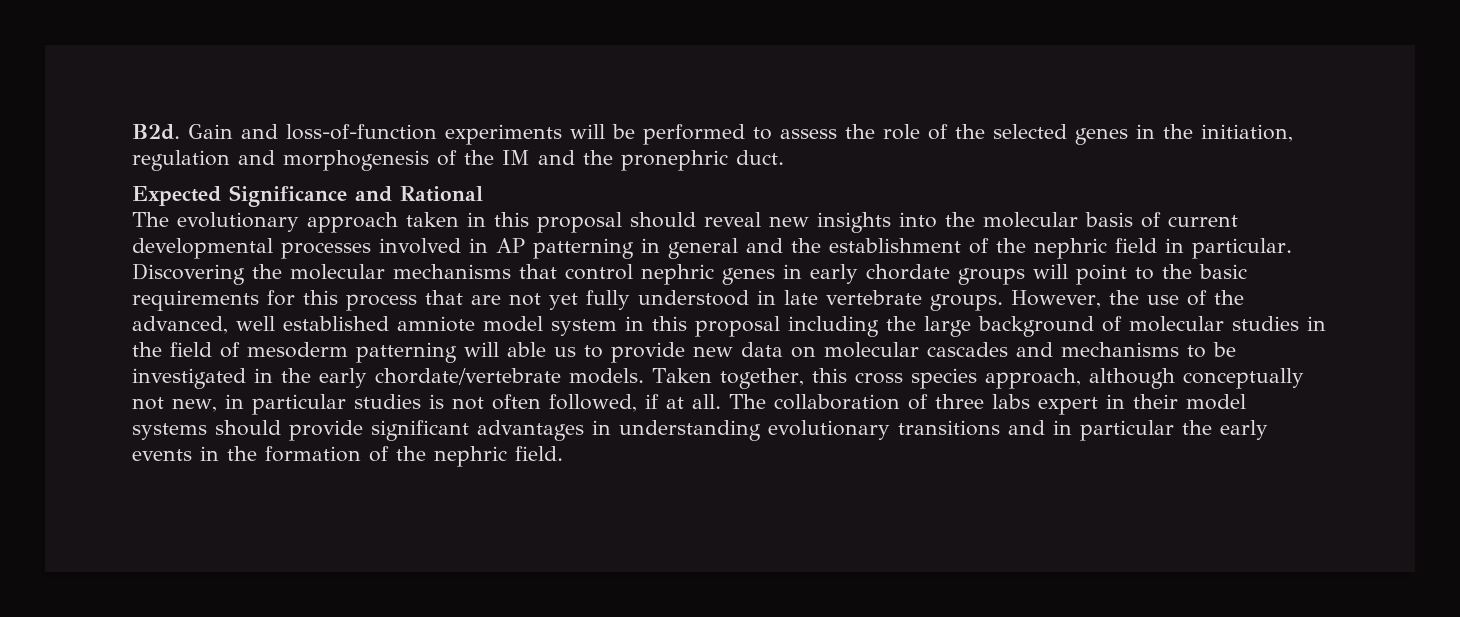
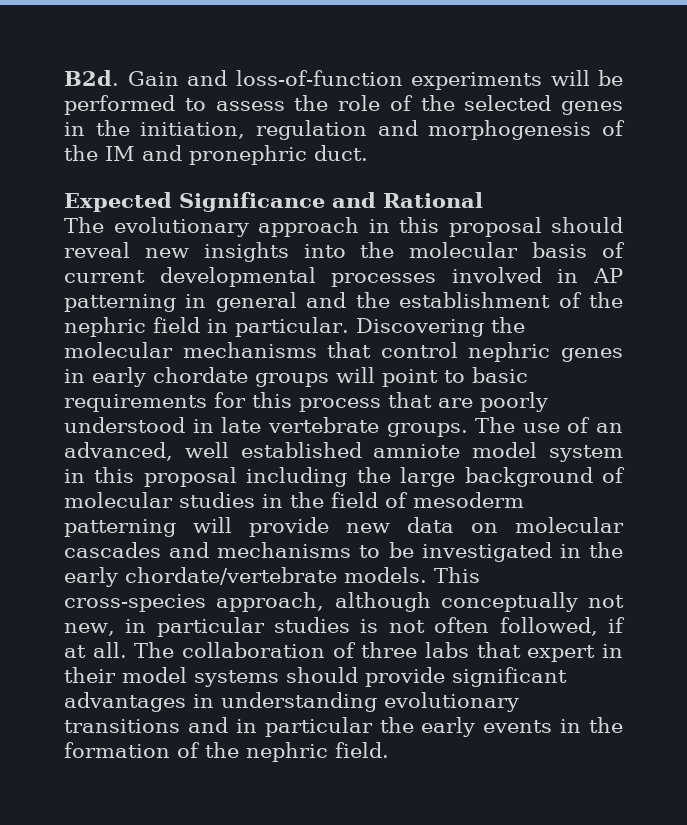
- B2d. Gain and loss-of-function experiments will be performed to assess the role of the selected genes in the initiation, regulation and morphogenesis of the IM and the pronephric duct.
+ B2d. Gain and loss-of-function experiments will be performed to assess the role of the selected genes in the initiation, regulation and morphogenesis of the IM and pronephric duct.
- The evolutionary approach taken in this proposal should reveal new insights into the molecular basis of current developmental processes involved in AP patterning in general and the establishment of the nephric field in particular.
+ The evolutionary approach in this proposal should reveal new insights into the molecular basis of current developmental processes involved in AP patterning in general and the establishment of the nephric field in particular.
- Discovering the molecular mechanisms that control nephric genes in early chordate groups will point to the basic requirements for this process that are not yet fully understood in late vertebrate groups.
+ Discovering the molecular mechanisms that control nephric genes in early chordate groups will point to basic requirements for this process that are poorly understood in late vertebrate groups.
- However, the use of the advanced, well established amniote model system in this proposal including the large background of molecular studies in the field of mesoderm patterning will able us to provide new data on molecular cascades and mechanisms to be investigated in the early chordate/vertebrate models.
+ The use of an advanced, well established amniote model system in this proposal including the large background of molecular studies in the field of mesoderm patterning will provide new data on molecular cascades and mechanisms to be investigated in the early chordate/vertebrate models.
- Taken together, this cross species approach, although conceptually not new, in particular studies is not often followed, if at all.
+ This cross-species approach, although conceptually not new, in particular studies is not often followed, if at all.
- The collaboration of three labs expert in their model systems should provide significant advantages in understanding evolutionary transitions and in particular the early events in the formation of the nephric field.
+ The collaboration of three labs that expert in their model systems should provide significant advantages in understanding evolutionary transitions and in particular the early events in the formation of the nephric field.

